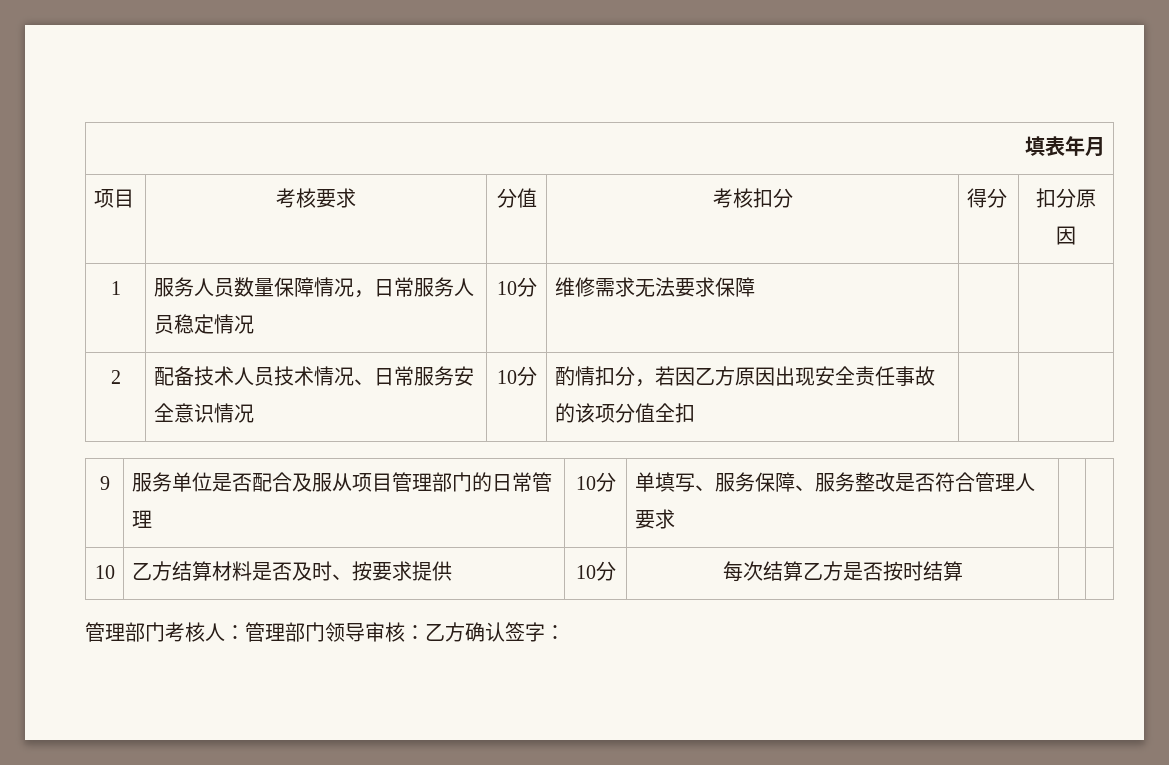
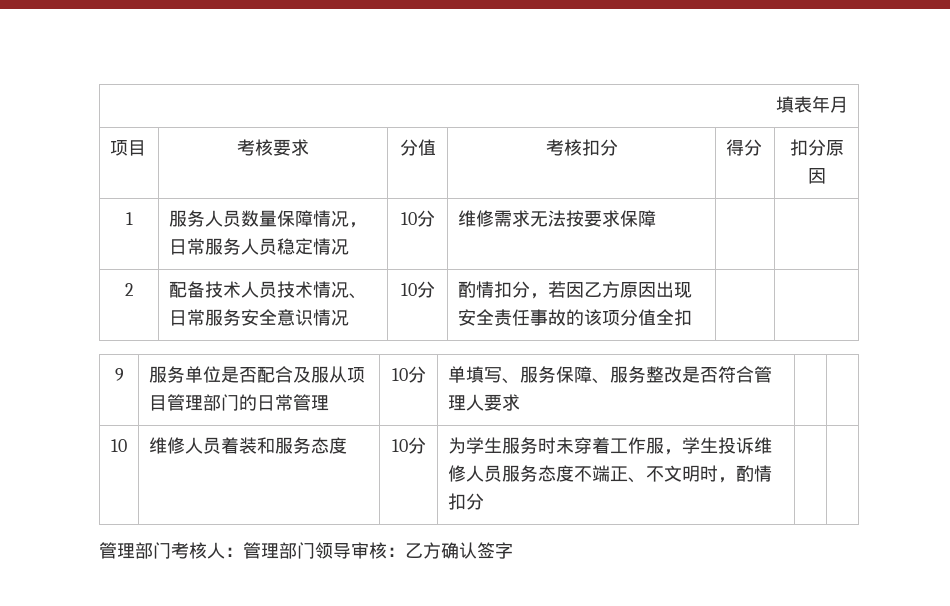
- 1 | 服务人员数量保障情况，日常服务人员稳定情况 | 10分 | 维修需求无法要求保障 | |
+ 1 | 服务人员数量保障情况，日常服务人员稳定情况 | 10分 | 维修需求无法按要求保障 | |
- 10 | 乙方结算材料是否及时、按要求提供 | 10分 | 每次结算乙方是否按时结算 | |
+ 10 | 维修人员着装和服务态度 | 10分 | 为学生服务时未穿着工作服，学生投诉维修人员服务态度不端正、不文明时，酌情扣分 | |
- 管理部门考核人：管理部门领导审核：乙方确认签字：
+ 管理部门考核人：管理部门领导审核：乙方确认签字

